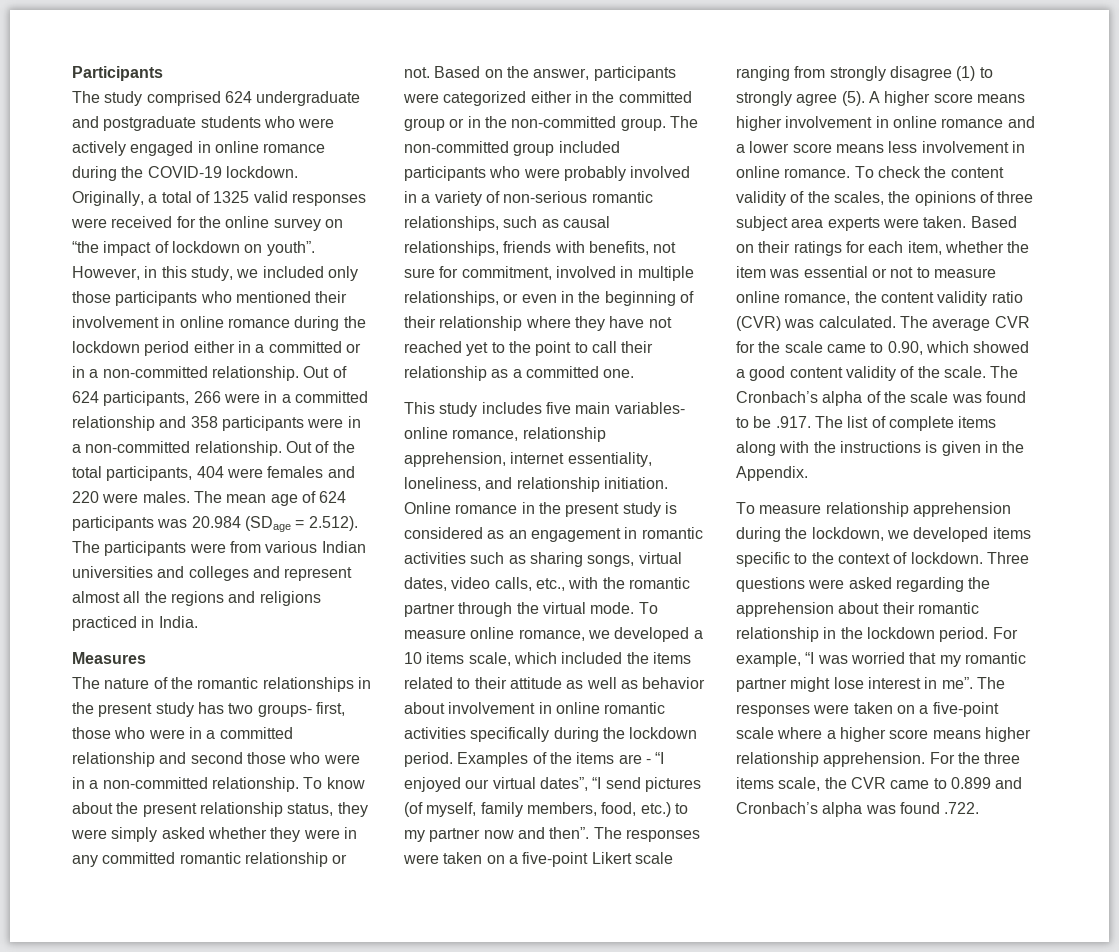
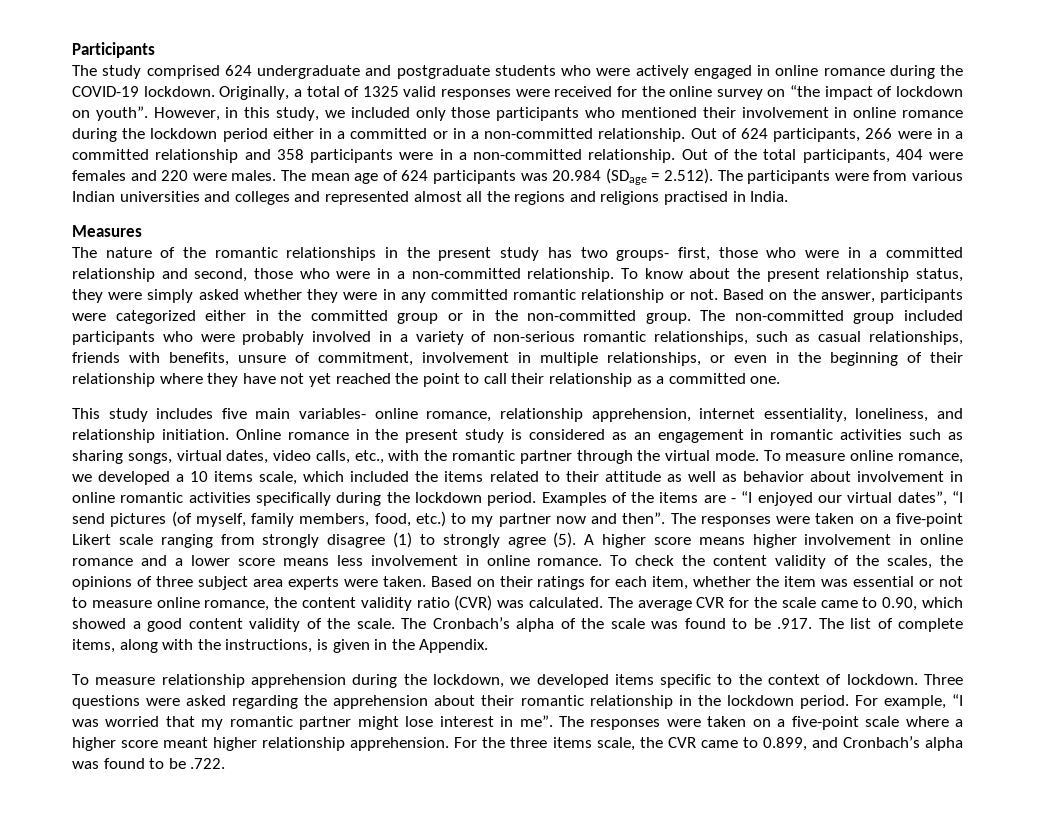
- The mean age of 624 participants was 20.984 (SDage = 2.512). The participants were from various Indian universities and colleges and represent almost all the regions and religions practiced in India.
+ The mean age of 624 participants was 20.984 (SDage = 2.512). The participants were from various Indian universities and colleges and represented almost all the regions and religions practised in India.
- The nature of the romantic relationships in the present study has two groups- first, those who were in a committed relationship and second those who were in a non-committed relationship.
+ The nature of the romantic relationships in the present study has two groups- first, those who were in a committed relationship and second, those who were in a non-committed relationship.
- The non-committed group included participants who were probably involved in a variety of non-serious romantic relationships, such as causal relationships, friends with benefits, not sure for commitment, involved in multiple relationships, or even in the beginning of their relationship where they have not reached yet to the point to call their relationship as a committed one.
+ The non-committed group included participants who were probably involved in a variety of non-serious romantic relationships, such as casual relationships, friends with benefits, unsure of commitment, involvement in multiple relationships, or even in the beginning of their relationship where they have not yet reached the point to call their relationship as a committed one.
- The Cronbach’s alpha of the scale was found to be .917. The list of complete items along with the instructions is given in the Appendix.
+ The Cronbach’s alpha of the scale was found to be .917. The list of complete items, along with the instructions, is given in the Appendix.
- The responses were taken on a five-point scale where a higher score means higher relationship apprehension.
+ The responses were taken on a five-point scale where a higher score meant higher relationship apprehension.
- For the three items scale, the CVR came to 0.899 and Cronbach’s alpha was found .722.
+ For the three items scale, the CVR came to 0.899, and Cronbach’s alpha was found to be .722.

